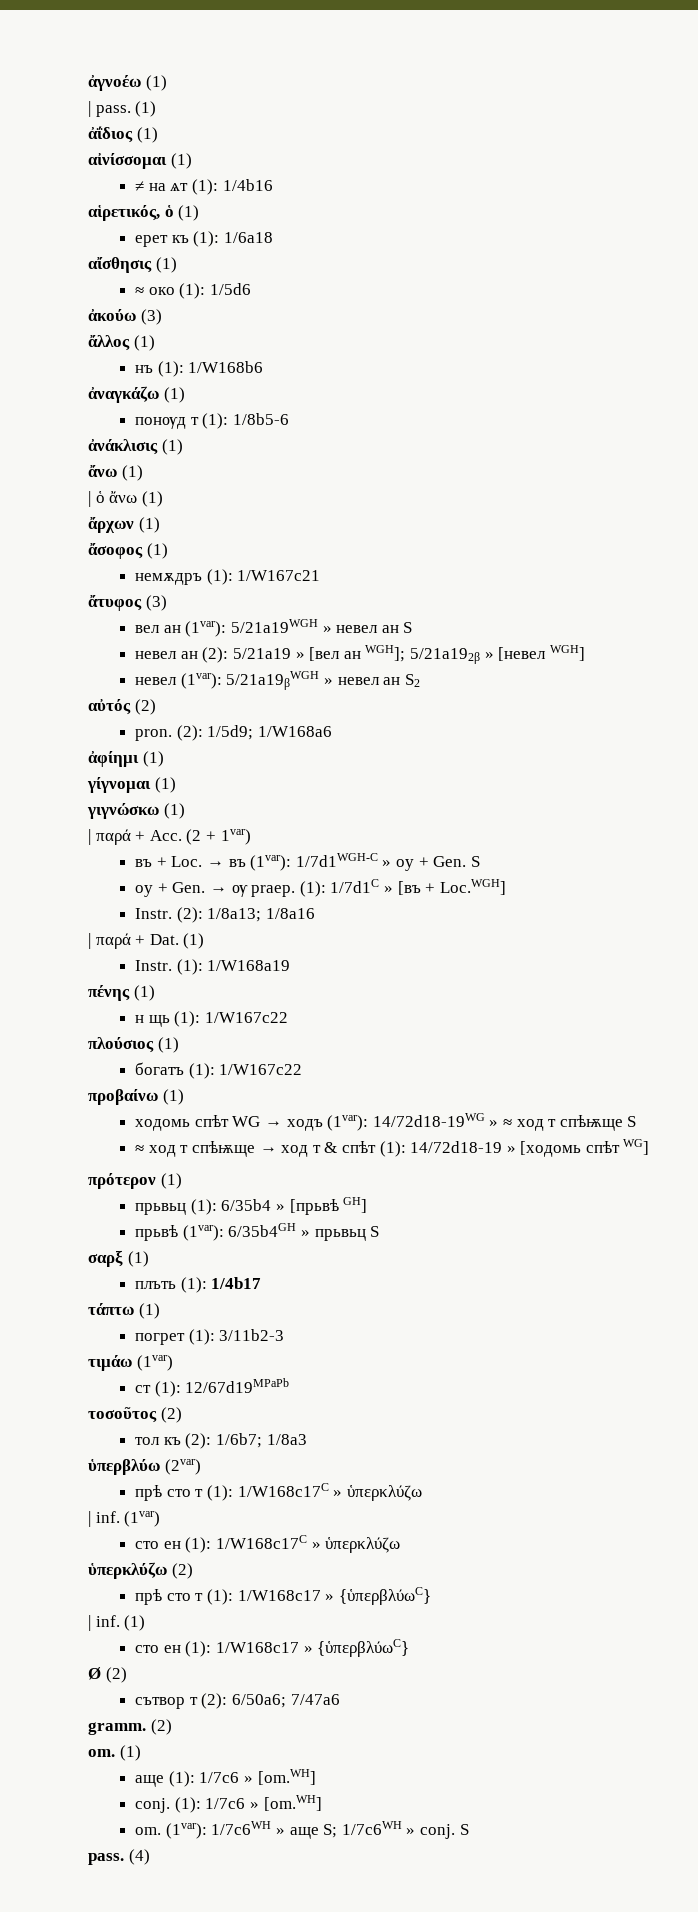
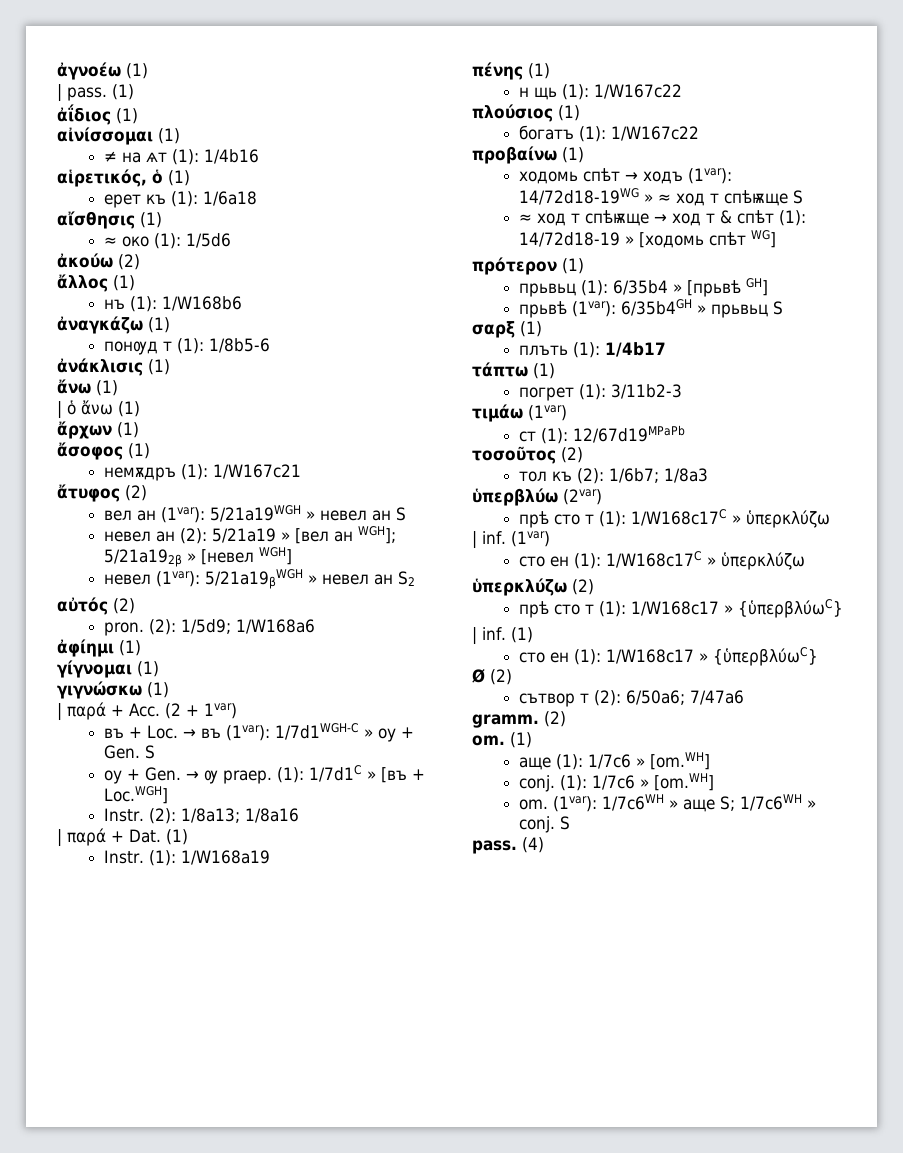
- ἀκούω (3)
+ ἀκούω (2)
- ἄτυφος (3)
+ ἄτυφος (2)
- ходомь спѣт WG → ходъ (1var): 14/72d18-19WG » ≈ ход т спѣѭще S
+ ходомь спѣт → ходъ (1var): 14/72d18-19WG » ≈ ход т спѣѭще S

